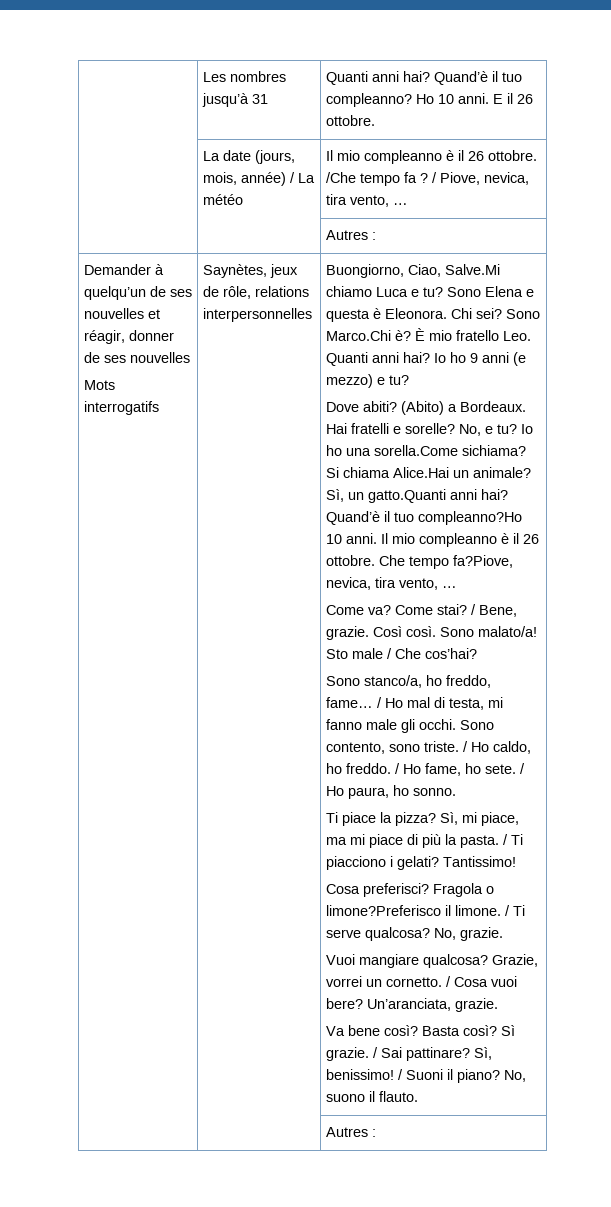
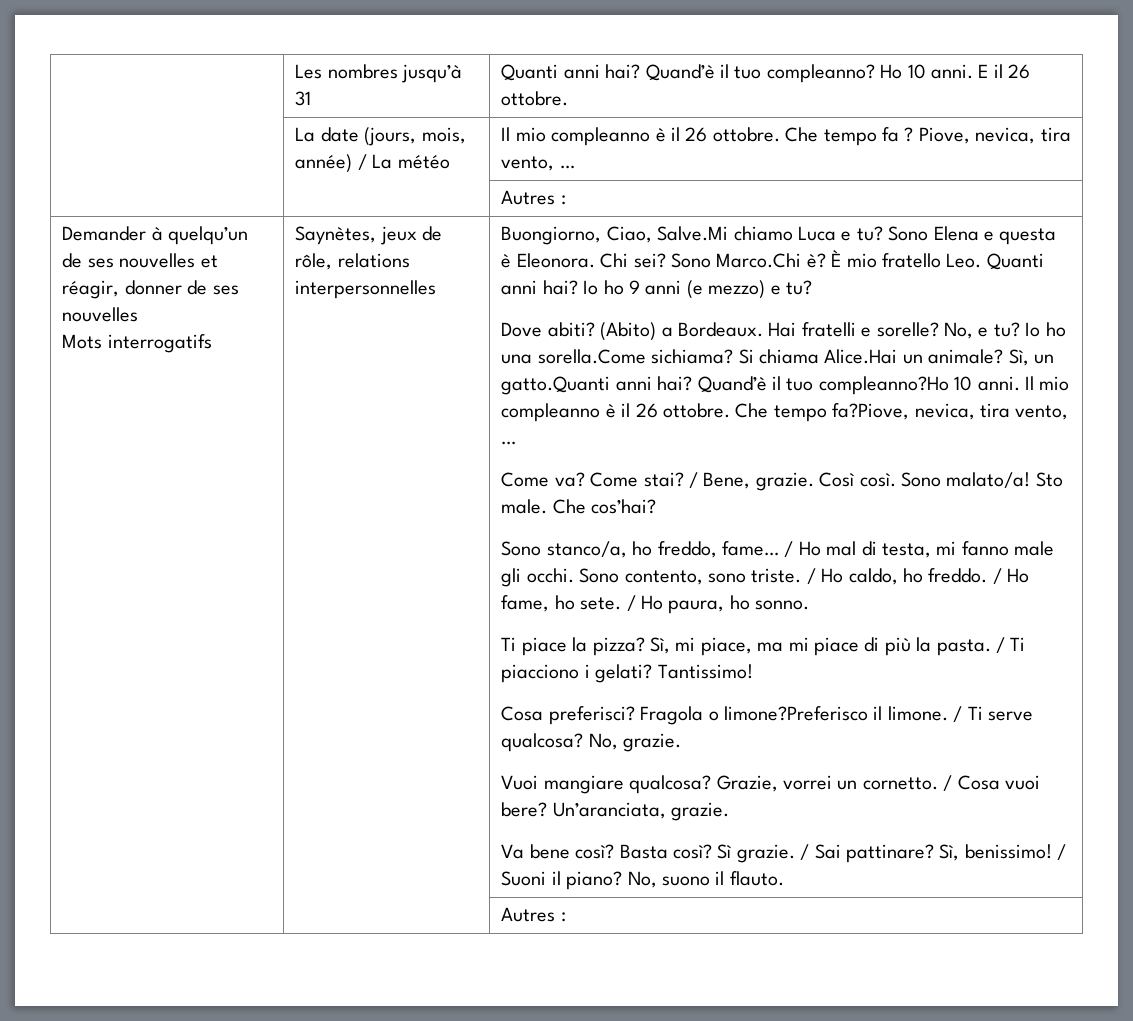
- | La date (jours, mois, année) / La météo | Il mio compleanno è il 26 ottobre. /Che tempo fa ? / Piove, nevica, tira vento, …
+ | La date (jours, mois, année) / La météo | Il mio compleanno è il 26 ottobre. Che tempo fa ? Piove, nevica, tira vento, …
- Sto male / Che cos’hai?
+ Sto male. Che cos’hai?

